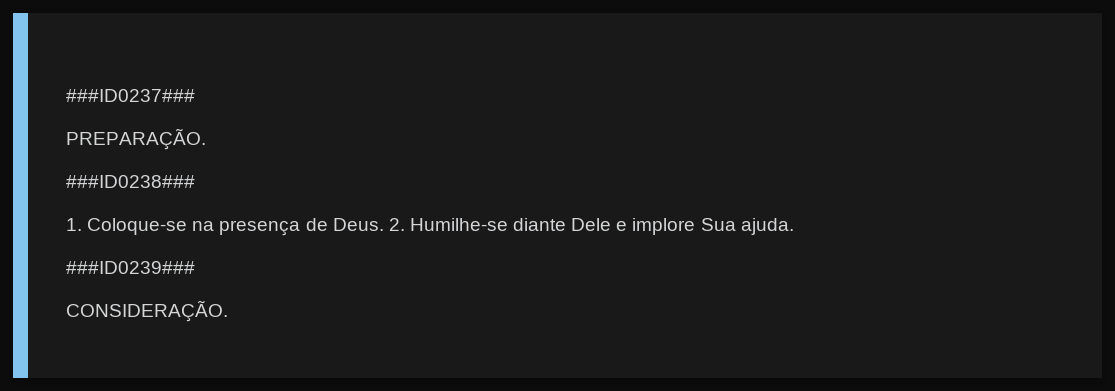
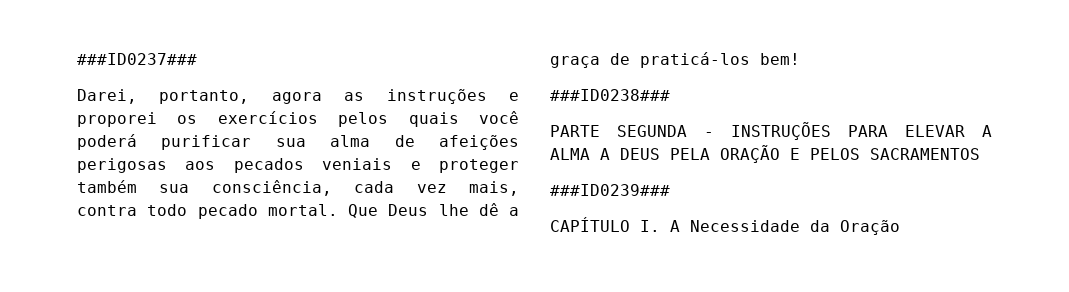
- PREPARAÇÃO.
+ Darei, portanto, agora as instruções e proporei os exercícios pelos quais você poderá purificar sua alma de afeições perigosas aos pecados veniais e proteger também sua consciência, cada vez mais, contra todo pecado mortal. Que Deus lhe dê a graça de praticá-los bem!
  ###ID0238###
- 1. Coloque-se na presença de Deus. 2. Humilhe-se diante Dele e implore Sua ajuda.
+ PARTE SEGUNDA - INSTRUÇÕES PARA ELEVAR A ALMA A DEUS PELA ORAÇÃO E PELOS SACRAMENTOS
  ###ID0239###
- CONSIDERAÇÃO.
+ CAPÍTULO I. A Necessidade da Oração

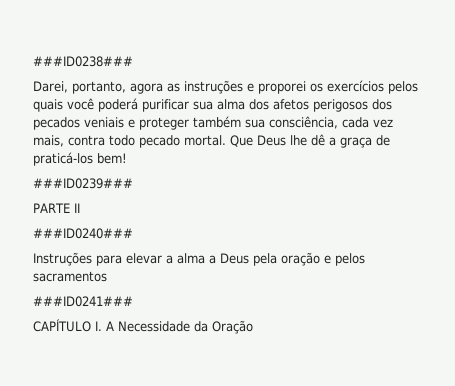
- ###ID0237###
+ ###ID0238###
- Darei, portanto, agora as instruções e proporei os exercícios pelos quais você poderá purificar sua alma de afeições perigosas aos pecados veniais e proteger também sua consciência, cada vez mais, contra todo pecado mortal.
+ Darei, portanto, agora as instruções e proporei os exercícios pelos quais você poderá purificar sua alma dos afetos perigosos dos pecados veniais e proteger também sua consciência, cada vez mais, contra todo pecado mortal.
- ###ID0238###
+ ###ID0239###
- PARTE SEGUNDA - INSTRUÇÕES PARA ELEVAR A ALMA A DEUS PELA ORAÇÃO E PELOS SACRAMENTOS
- ###ID0239###
+ PARTE II
+ ###ID0240###
+ Instruções para elevar a alma a Deus pela oração e pelos sacramentos
+ ###ID0241###

